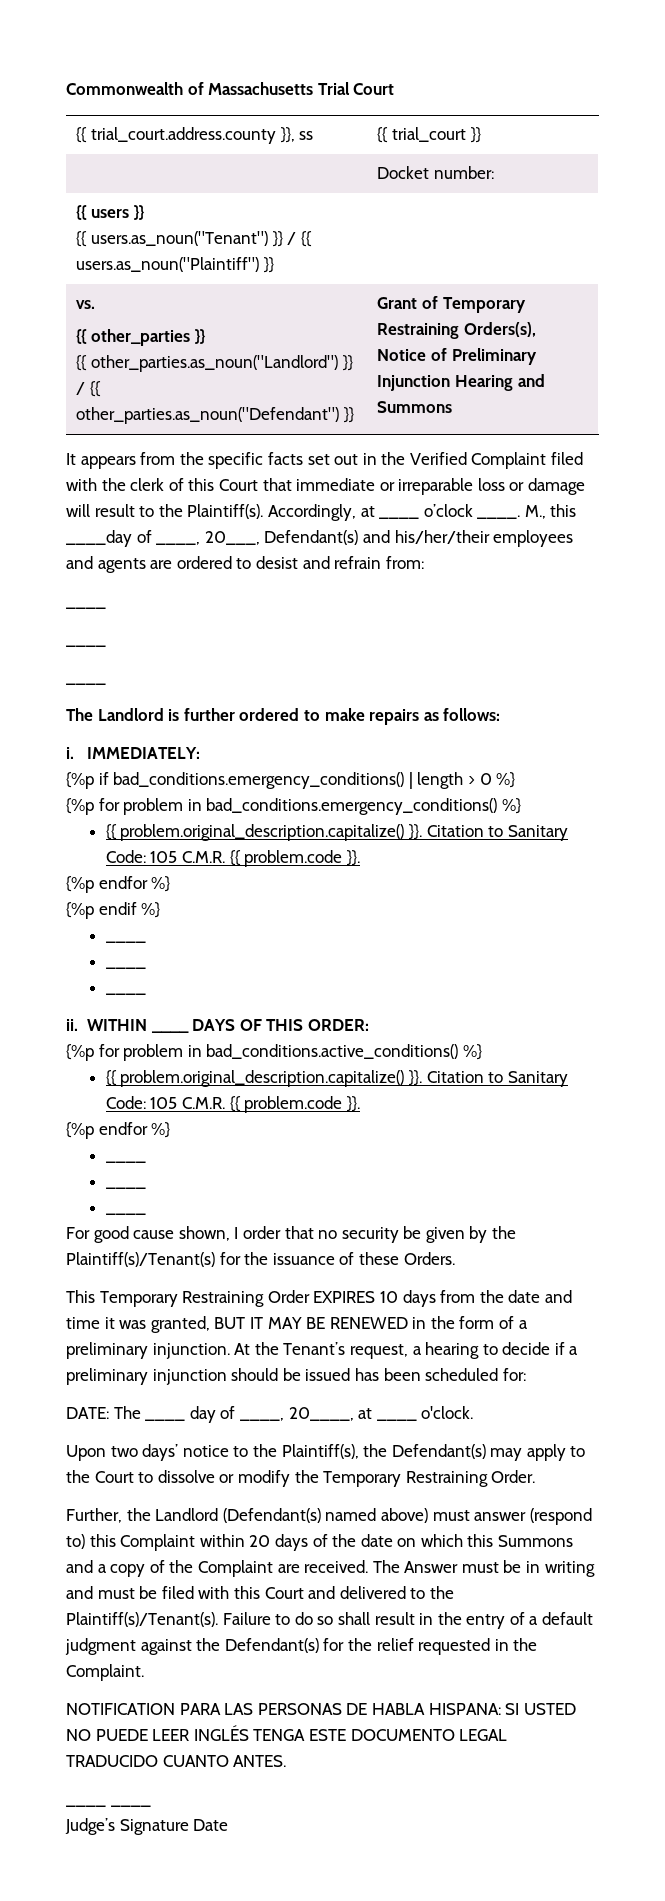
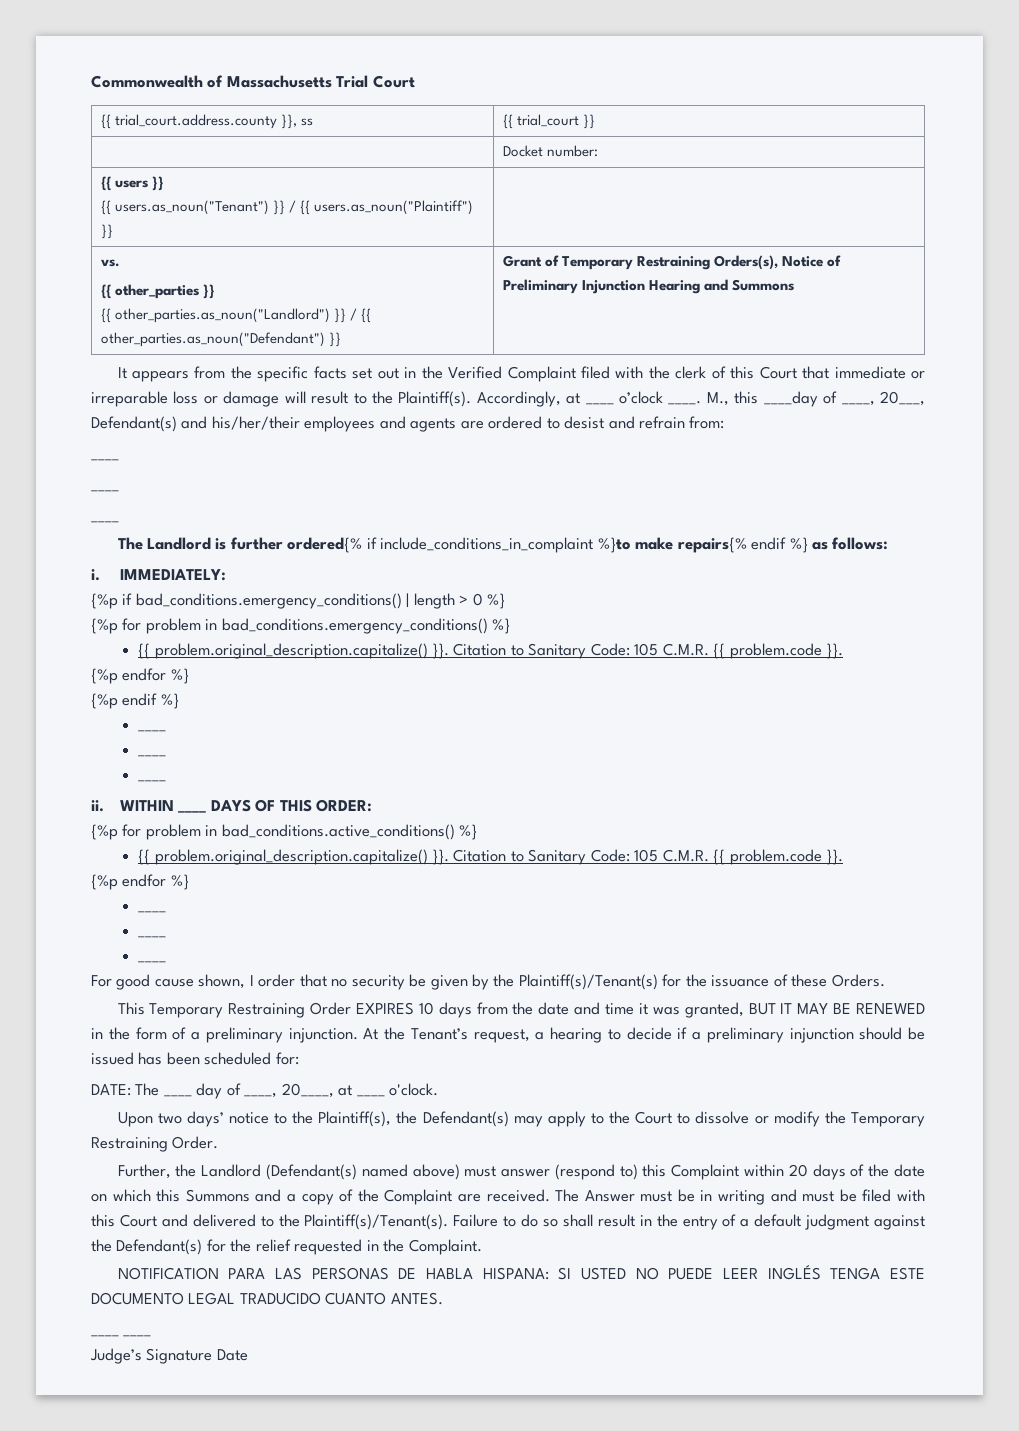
- The Landlord is further ordered to make repairs as follows:
+ The Landlord is further ordered{% if include_conditions_in_complaint %}to make repairs{% endif %} as follows:

